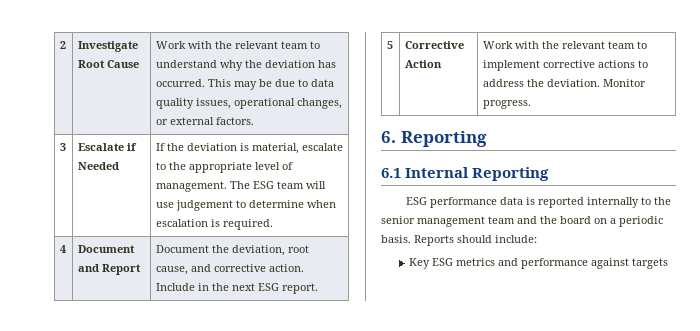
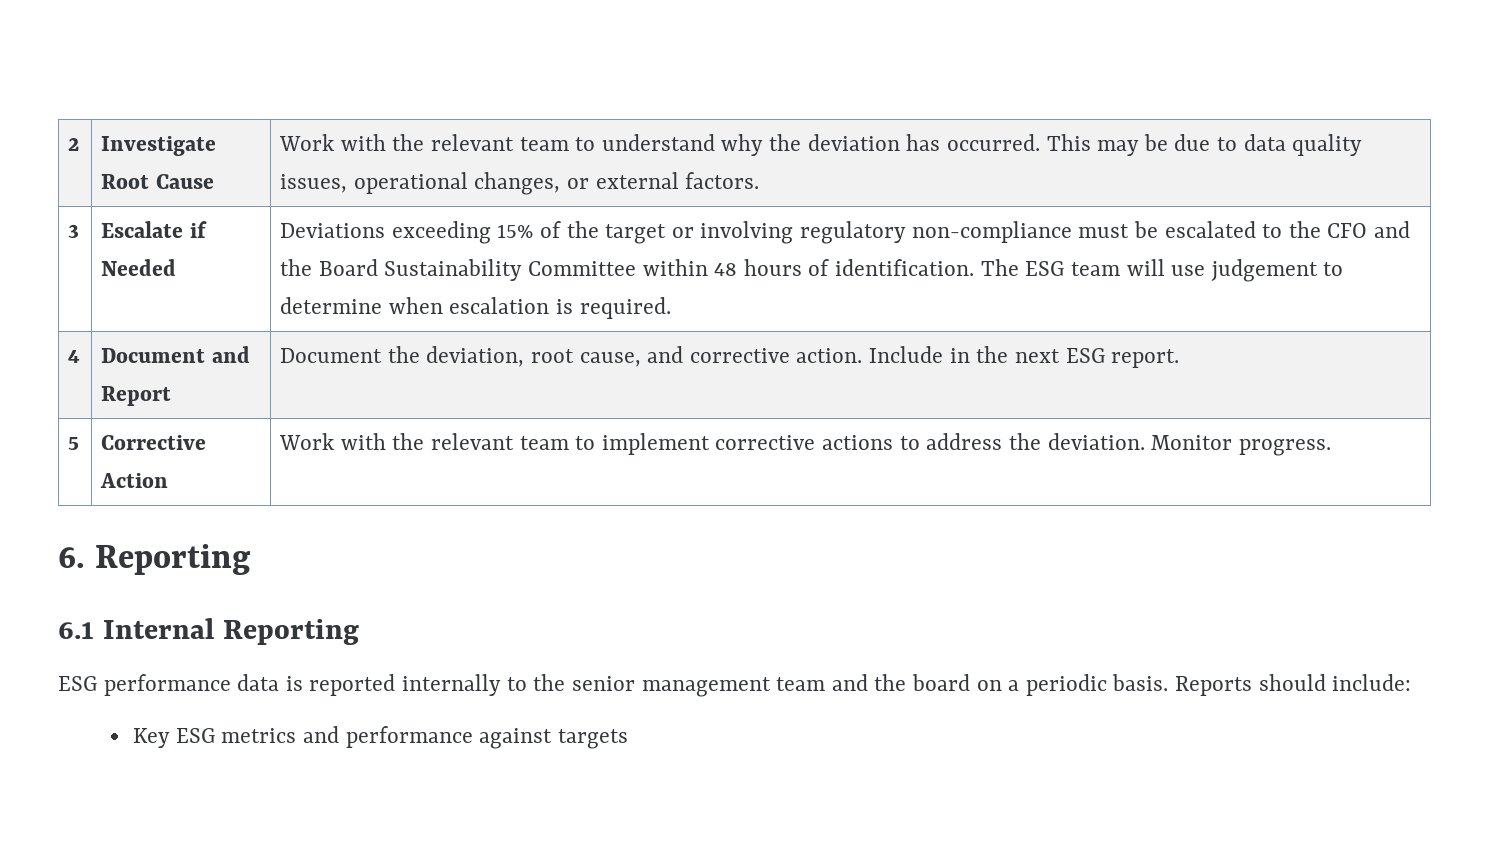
- If the deviation is material, escalate to the appropriate level of management.
+ Deviations exceeding 15% of the target or involving regulatory non-compliance must be escalated to the CFO and the Board Sustainability Committee within 48 hours of identification.

